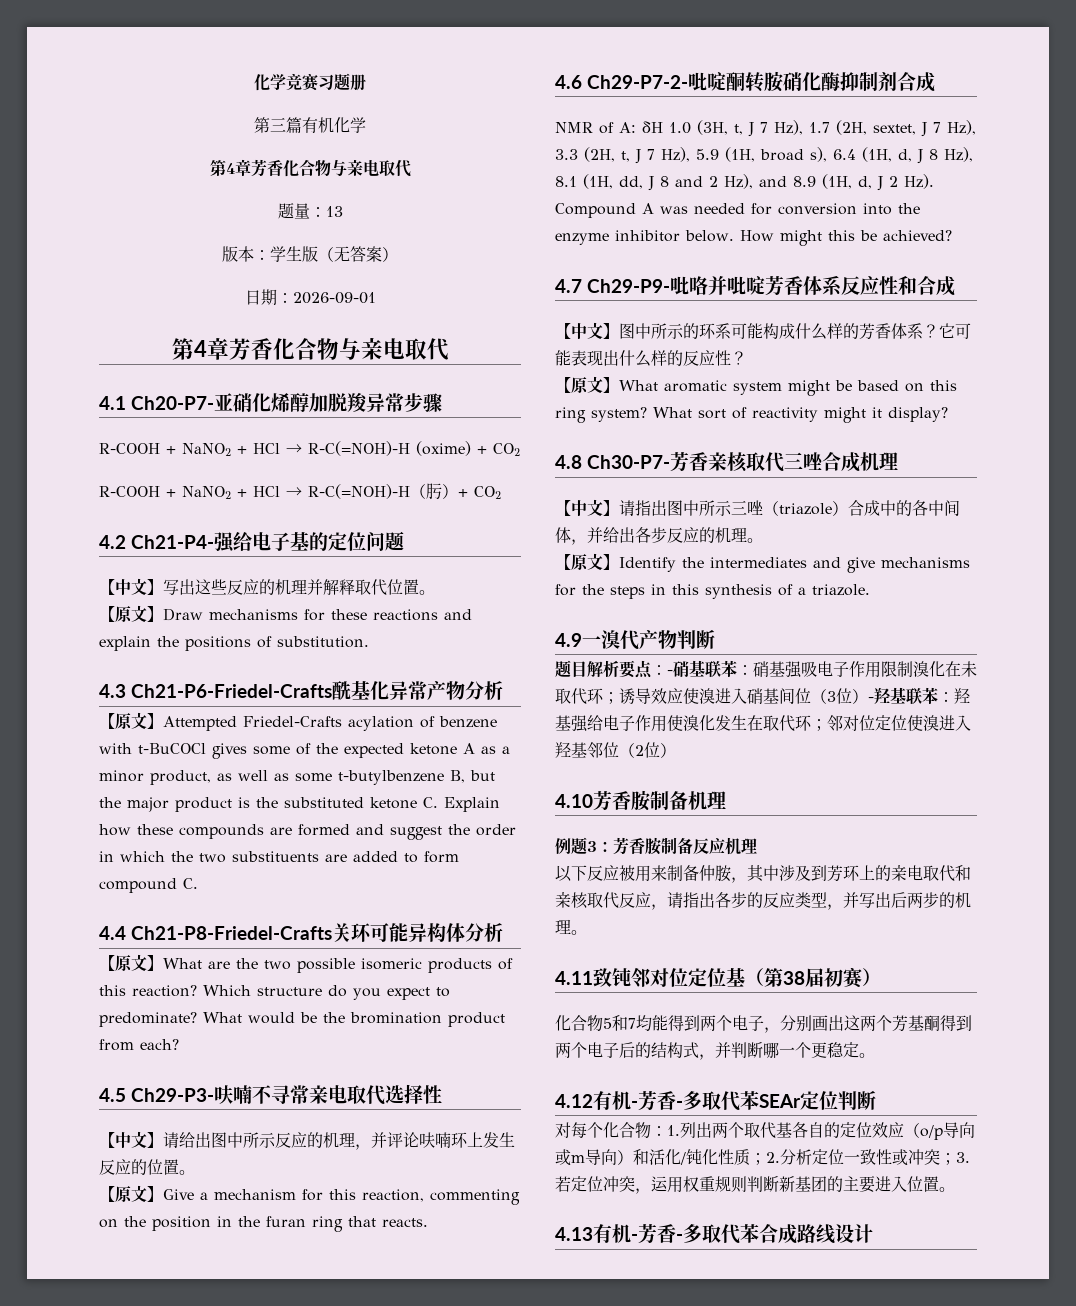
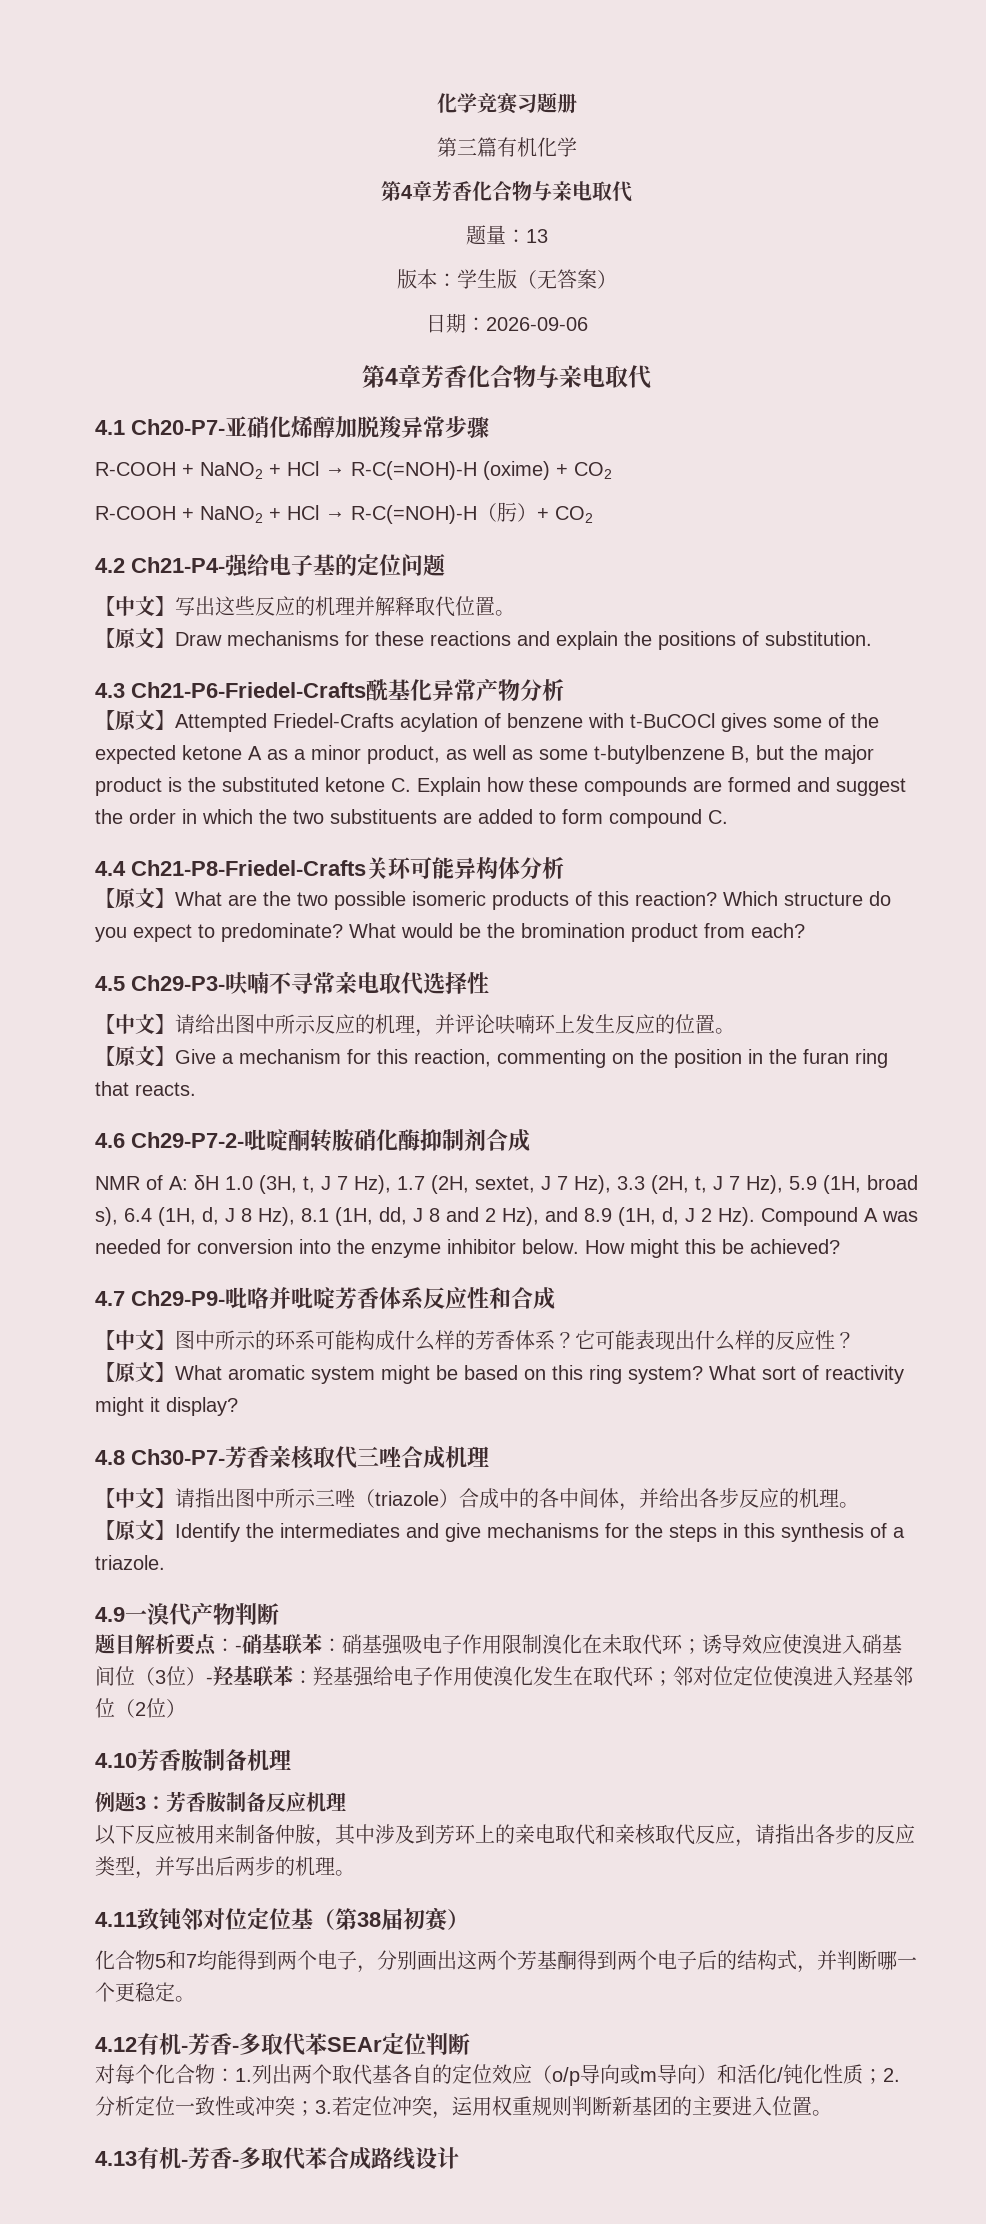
- 日期：2026-09-01
+ 日期：2026-09-06

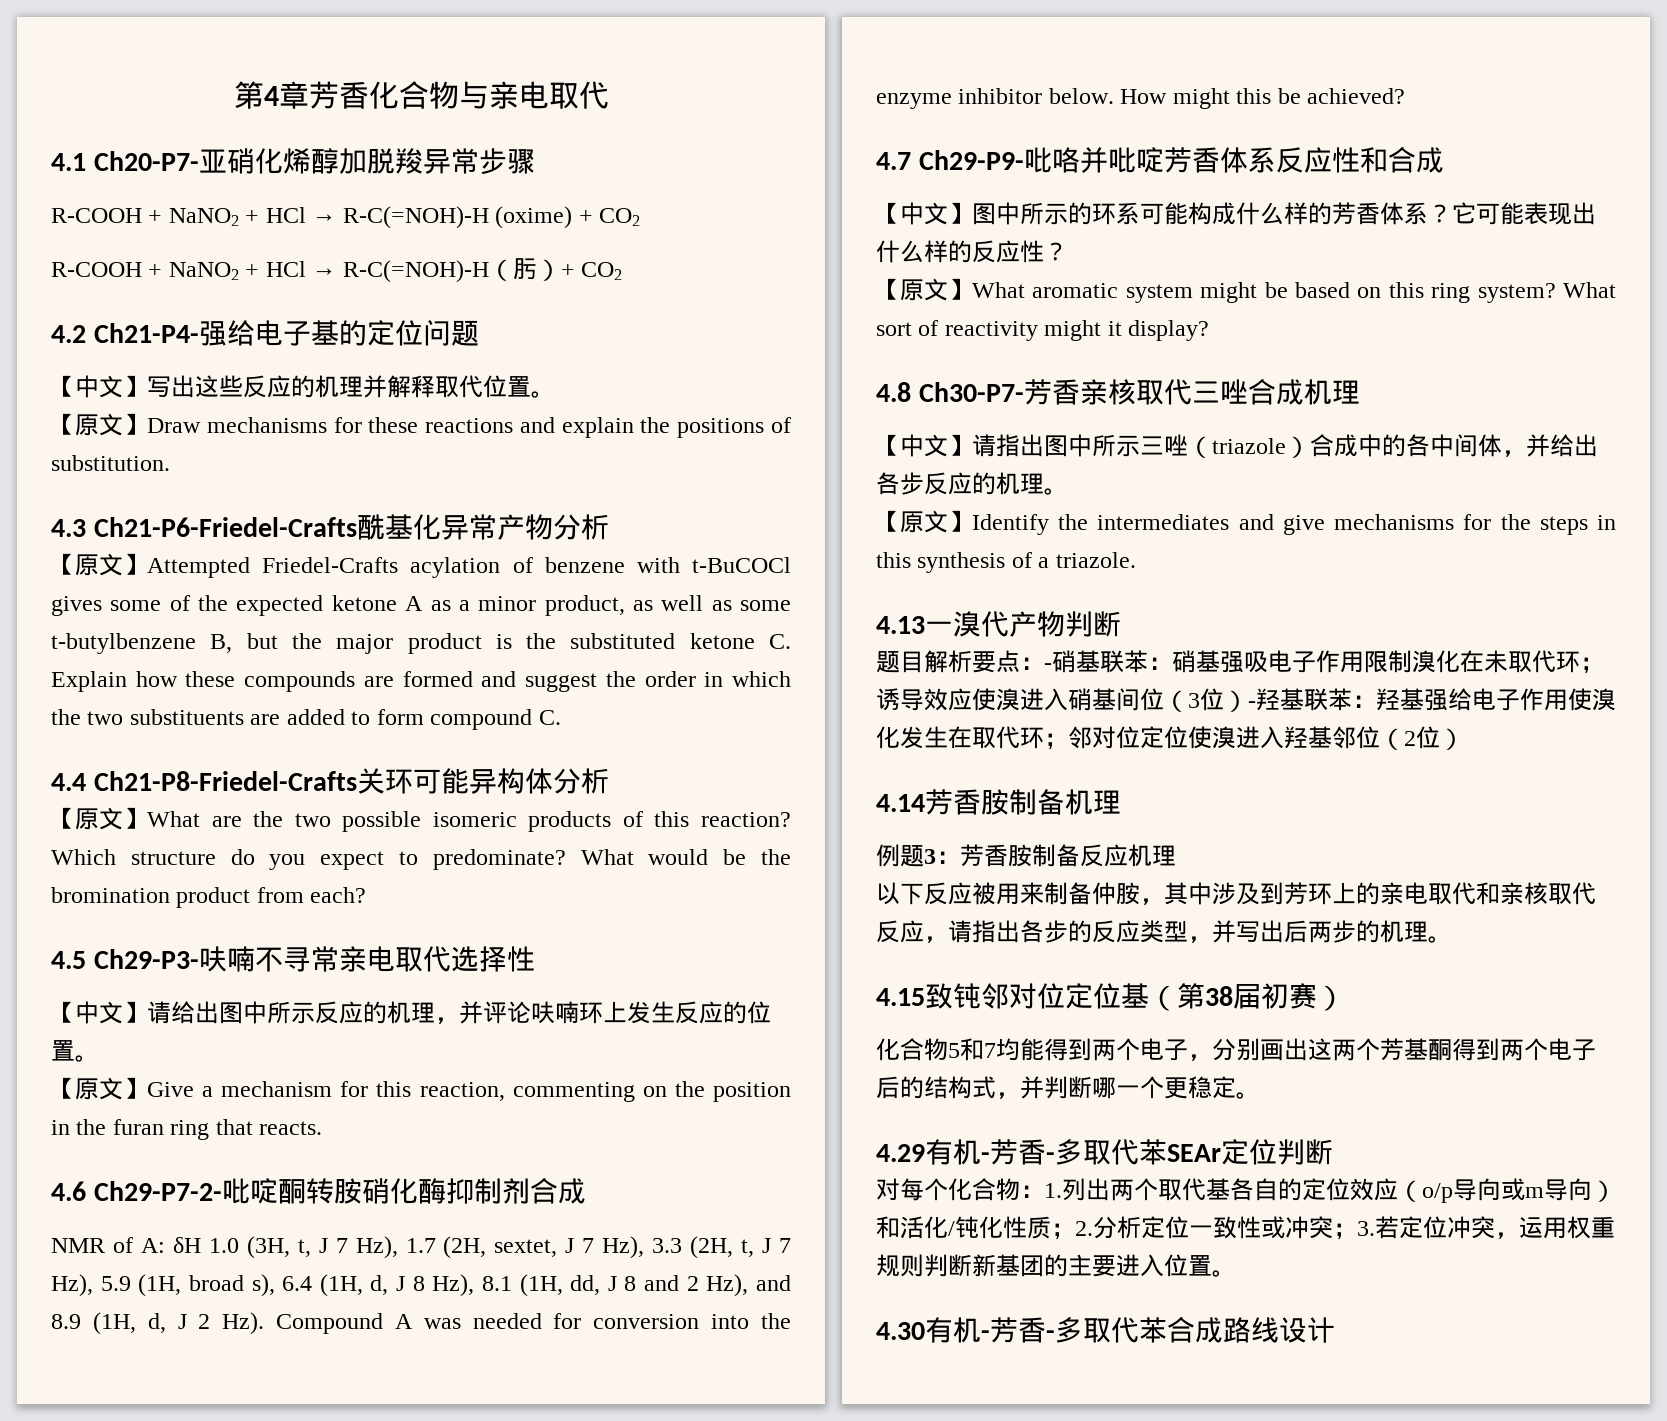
- 化学竞赛习题册
- 第三篇有机化学
- 第4章芳香化合物与亲电取代
- 题量：13
- 版本：学生版（无答案）
- 日期：2026-09-06
- 4.9一溴代产物判断
+ 4.13一溴代产物判断
- 4.10芳香胺制备机理
+ 4.14芳香胺制备机理
- 4.11致钝邻对位定位基（第38届初赛）
+ 4.15致钝邻对位定位基（第38届初赛）
- 4.12有机-芳香-多取代苯SEAr定位判断
+ 4.29有机-芳香-多取代苯SEAr定位判断
- 4.13有机-芳香-多取代苯合成路线设计
+ 4.30有机-芳香-多取代苯合成路线设计

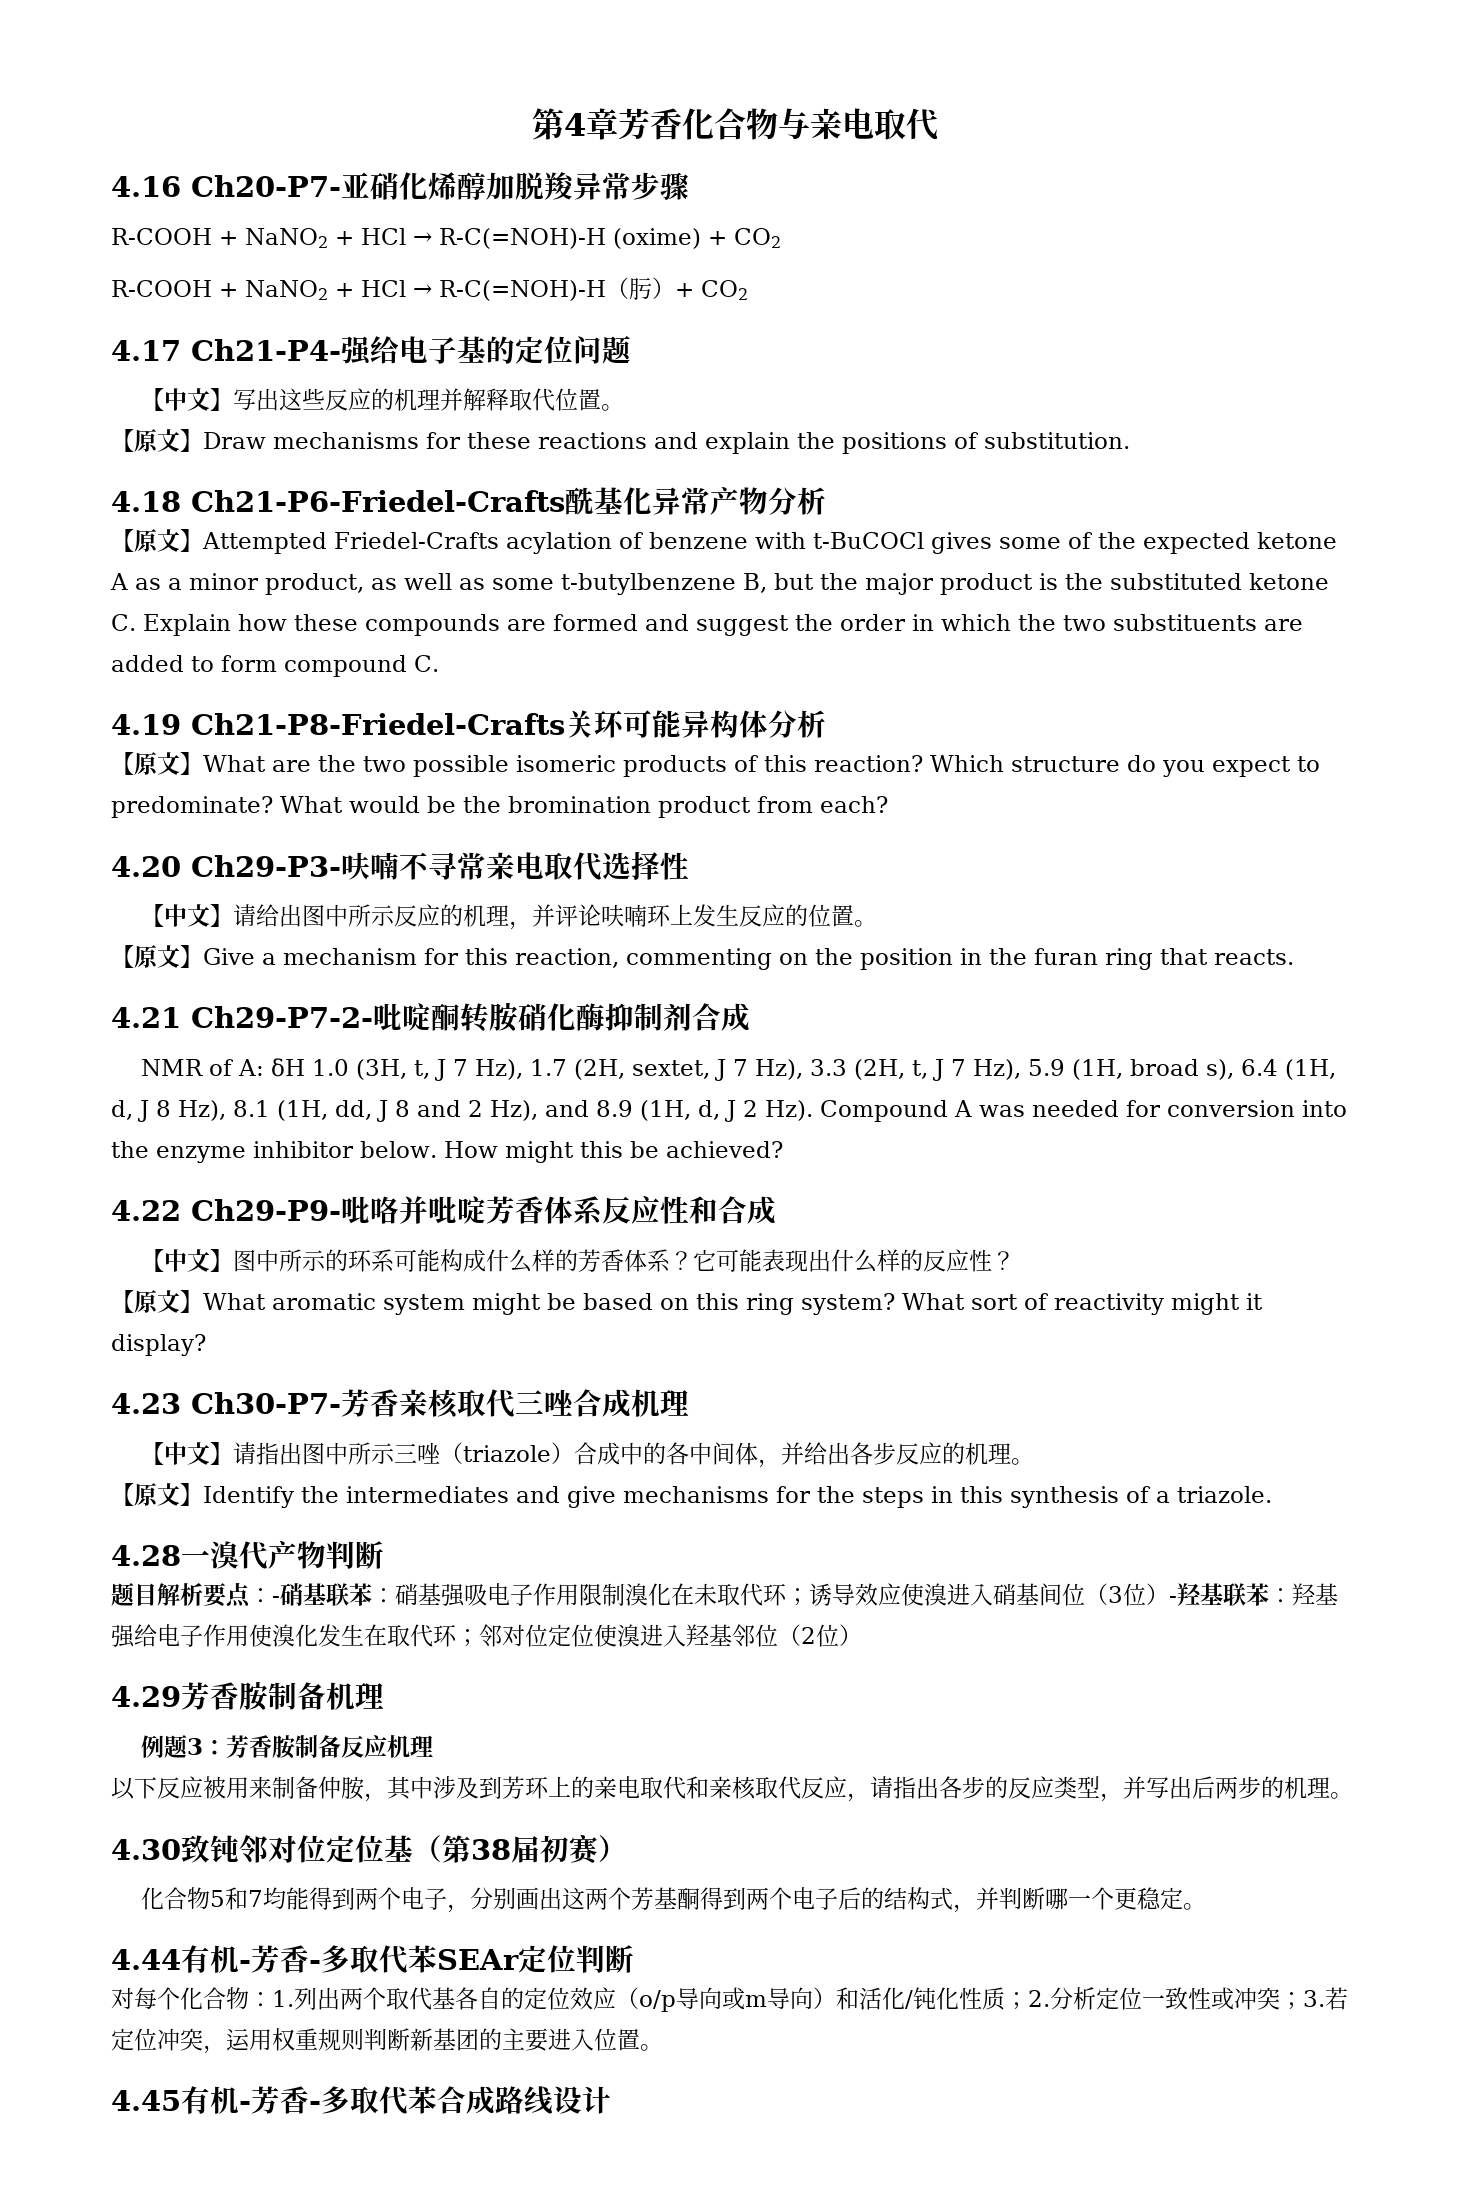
- 4.1 Ch20-P7-亚硝化烯醇加脱羧异常步骤
+ 4.16 Ch20-P7-亚硝化烯醇加脱羧异常步骤
- 4.2 Ch21-P4-强给电子基的定位问题
+ 4.17 Ch21-P4-强给电子基的定位问题
- 4.3 Ch21-P6-Friedel-Crafts酰基化异常产物分析
+ 4.18 Ch21-P6-Friedel-Crafts酰基化异常产物分析
- 4.4 Ch21-P8-Friedel-Crafts关环可能异构体分析
+ 4.19 Ch21-P8-Friedel-Crafts关环可能异构体分析
- 4.5 Ch29-P3-呋喃不寻常亲电取代选择性
+ 4.20 Ch29-P3-呋喃不寻常亲电取代选择性
- 4.6 Ch29-P7-2-吡啶酮转胺硝化酶抑制剂合成
+ 4.21 Ch29-P7-2-吡啶酮转胺硝化酶抑制剂合成
- 4.7 Ch29-P9-吡咯并吡啶芳香体系反应性和合成
+ 4.22 Ch29-P9-吡咯并吡啶芳香体系反应性和合成
- 4.8 Ch30-P7-芳香亲核取代三唑合成机理
+ 4.23 Ch30-P7-芳香亲核取代三唑合成机理
- 4.13一溴代产物判断
+ 4.28一溴代产物判断
- 4.14芳香胺制备机理
+ 4.29芳香胺制备机理
- 4.15致钝邻对位定位基（第38届初赛）
+ 4.30致钝邻对位定位基（第38届初赛）
- 4.29有机-芳香-多取代苯SEAr定位判断
+ 4.44有机-芳香-多取代苯SEAr定位判断
- 4.30有机-芳香-多取代苯合成路线设计
+ 4.45有机-芳香-多取代苯合成路线设计

